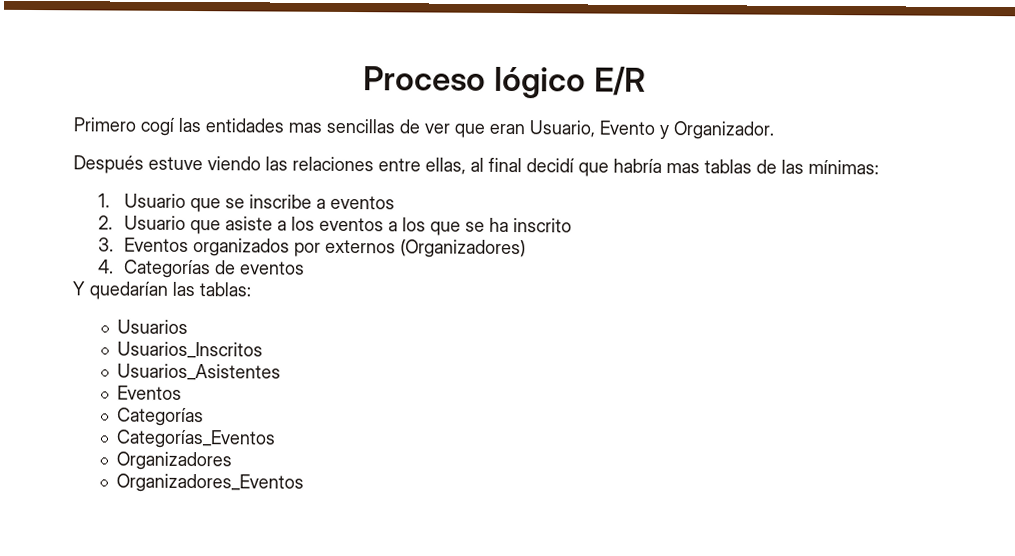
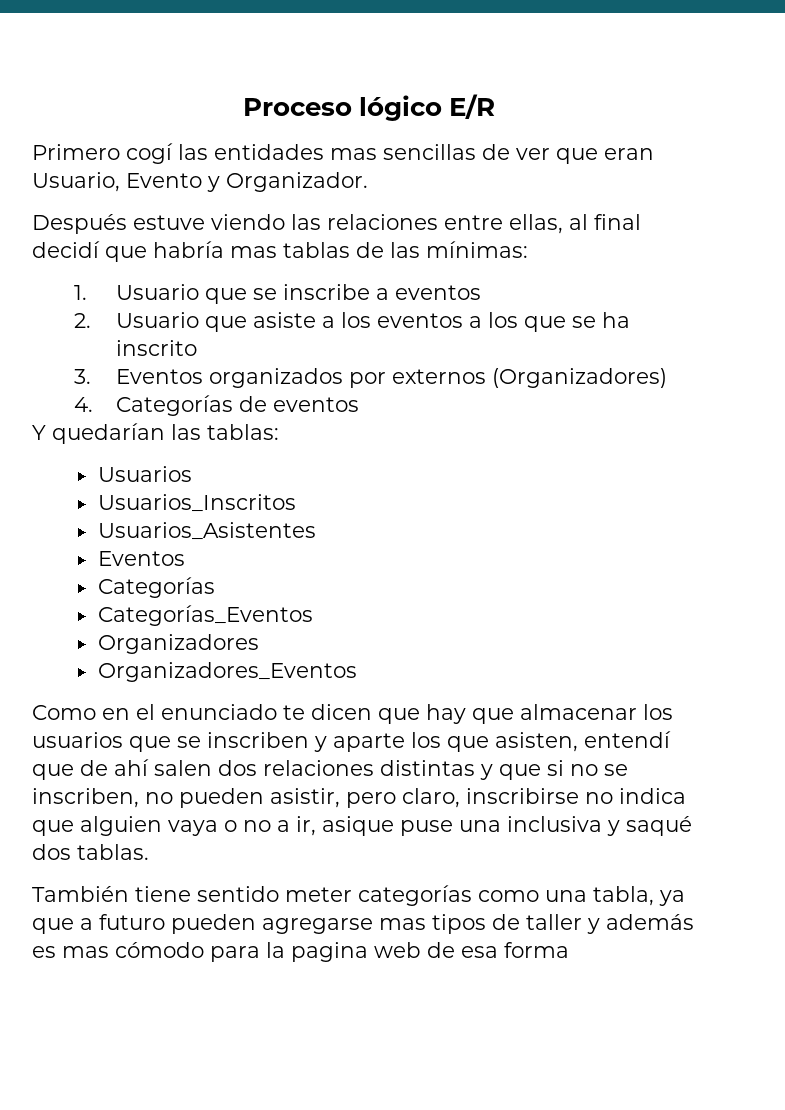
+ Como en el enunciado te dicen que hay que almacenar los usuarios que se inscriben y aparte los que asisten, entendí que de ahí salen dos relaciones distintas y que si no se inscriben, no pueden asistir, pero claro, inscribirse no indica que alguien vaya o no a ir, asique puse una inclusiva y saqué dos tablas.
+ También tiene sentido meter categorías como una tabla, ya que a futuro pueden agregarse mas tipos de taller y además es mas cómodo para la pagina web de esa forma

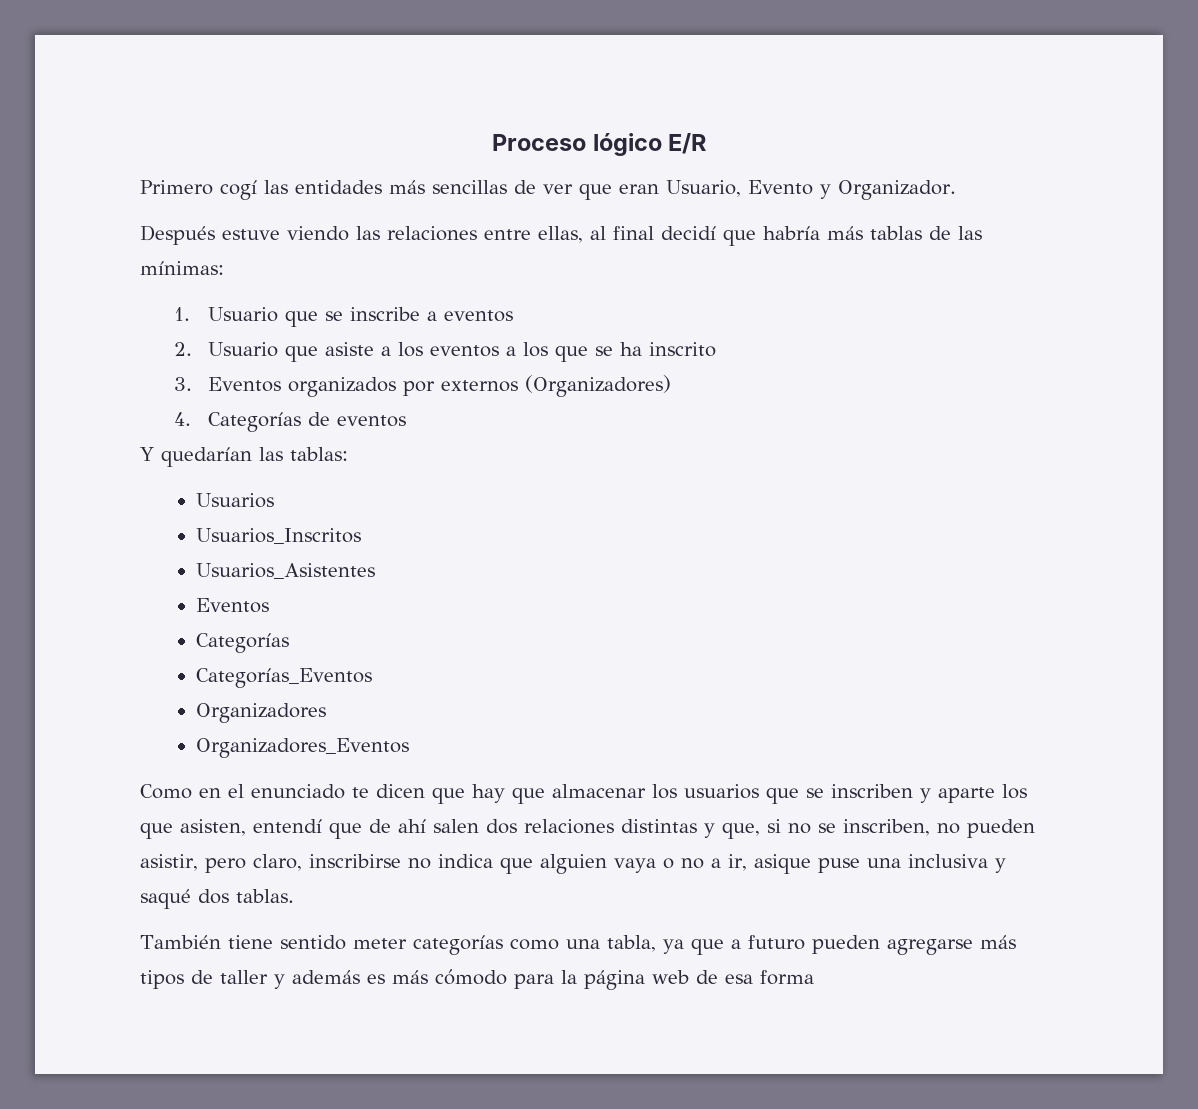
- Primero cogí las entidades mas sencillas de ver que eran Usuario, Evento y Organizador.
+ Primero cogí las entidades más sencillas de ver que eran Usuario, Evento y Organizador.
- Después estuve viendo las relaciones entre ellas, al final decidí que habría mas tablas de las mínimas:
+ Después estuve viendo las relaciones entre ellas, al final decidí que habría más tablas de las mínimas:
- Como en el enunciado te dicen que hay que almacenar los usuarios que se inscriben y aparte los que asisten, entendí que de ahí salen dos relaciones distintas y que si no se inscriben, no pueden asistir, pero claro, inscribirse no indica que alguien vaya o no a ir, asique puse una inclusiva y saqué dos tablas.
+ Como en el enunciado te dicen que hay que almacenar los usuarios que se inscriben y aparte los que asisten, entendí que de ahí salen dos relaciones distintas y que, si no se inscriben, no pueden asistir, pero claro, inscribirse no indica que alguien vaya o no a ir, asique puse una inclusiva y saqué dos tablas.
- También tiene sentido meter categorías como una tabla, ya que a futuro pueden agregarse mas tipos de taller y además es mas cómodo para la pagina web de esa forma
+ También tiene sentido meter categorías como una tabla, ya que a futuro pueden agregarse más tipos de taller y además es más cómodo para la página web de esa forma

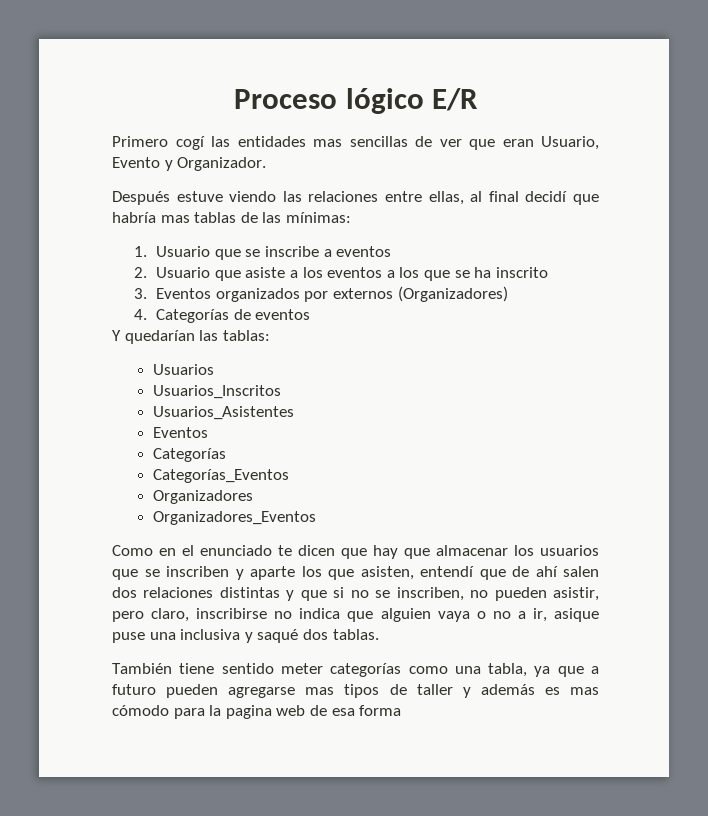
- Primero cogí las entidades más sencillas de ver que eran Usuario, Evento y Organizador.
+ Primero cogí las entidades mas sencillas de ver que eran Usuario, Evento y Organizador.
- Después estuve viendo las relaciones entre ellas, al final decidí que habría más tablas de las mínimas:
+ Después estuve viendo las relaciones entre ellas, al final decidí que habría mas tablas de las mínimas:
- Como en el enunciado te dicen que hay que almacenar los usuarios que se inscriben y aparte los que asisten, entendí que de ahí salen dos relaciones distintas y que, si no se inscriben, no pueden asistir, pero claro, inscribirse no indica que alguien vaya o no a ir, asique puse una inclusiva y saqué dos tablas.
+ Como en el enunciado te dicen que hay que almacenar los usuarios que se inscriben y aparte los que asisten, entendí que de ahí salen dos relaciones distintas y que si no se inscriben, no pueden asistir, pero claro, inscribirse no indica que alguien vaya o no a ir, asique puse una inclusiva y saqué dos tablas.
- También tiene sentido meter categorías como una tabla, ya que a futuro pueden agregarse más tipos de taller y además es más cómodo para la página web de esa forma
+ También tiene sentido meter categorías como una tabla, ya que a futuro pueden agregarse mas tipos de taller y además es mas cómodo para la pagina web de esa forma

